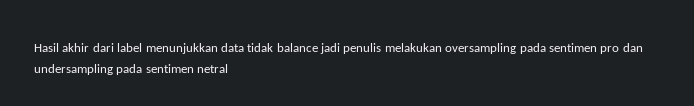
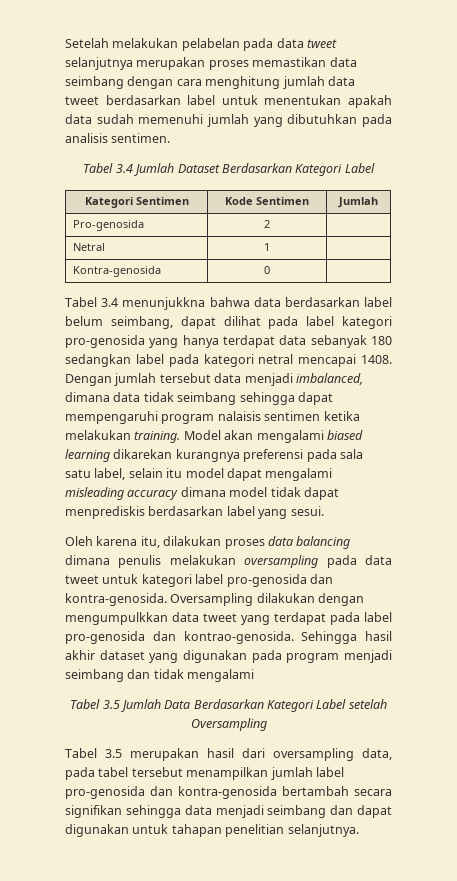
- Hasil akhir dari label menunjukkan data tidak balance jadi penulis melakukan oversampling pada sentimen pro dan undersampling pada sentimen netral
+ Setelah melakukan pelabelan pada data tweet selanjutnya merupakan proses memastikan data seimbang dengan cara menghitung jumlah data tweet berdasarkan label untuk menentukan apakah data sudah memenuhi jumlah yang dibutuhkan pada analisis sentimen.
+ Tabel 3.4 Jumlah Dataset Berdasarkan Kategori Label
+ Kategori Sentimen | Kode Sentimen | Jumlah
+ Pro-genosida | 2 |
+ Netral | 1 |
+ Kontra-genosida | 0 |
+ Tabel 3.4 menunjukkna bahwa data berdasarkan label belum seimbang, dapat dilihat pada label kategori pro-genosida yang hanya terdapat data sebanyak 180 sedangkan label pada kategori netral mencapai 1408. Dengan jumlah tersebut data menjadi imbalanced, dimana data tidak seimbang sehingga dapat mempengaruhi program nalaisis sentimen ketika melakukan training. Model akan mengalami biased learning dikarekan kurangnya preferensi pada sala satu label, selain itu model dapat mengalami misleading accuracy dimana model tidak dapat menprediskis berdasarkan label yang sesui.
+ Oleh karena itu, dilakukan proses data balancing dimana penulis melakukan oversampling pada data tweet untuk kategori label pro-genosida dan kontra-genosida. Oversampling dilakukan dengan mengumpulkkan data tweet yang terdapat pada label pro-genosida dan kontrao-genosida. Sehingga hasil akhir dataset yang digunakan pada program menjadi seimbang dan tidak mengalami
+ Tabel 3.5 Jumlah Data Berdasarkan Kategori Label setelah Oversampling
+ Tabel 3.5 merupakan hasil dari oversampling data, pada tabel tersebut menampilkan jumlah label pro-genosida dan kontra-genosida bertambah secara signifikan sehingga data menjadi seimbang dan dapat digunakan untuk tahapan penelitian selanjutnya.

